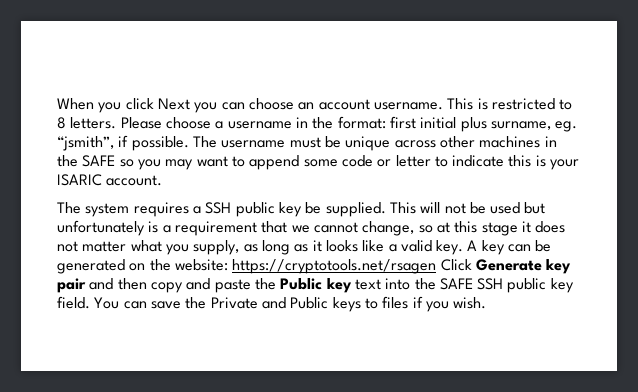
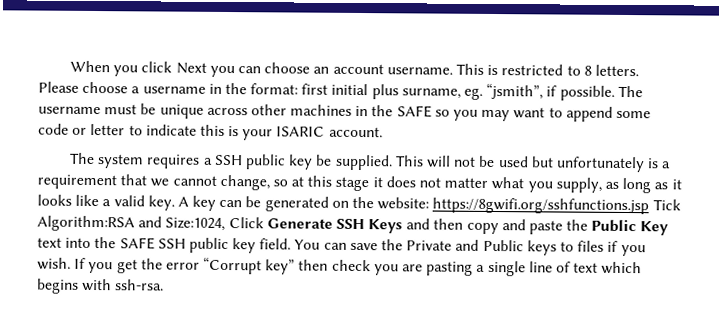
- A key can be generated on the website: https://cryptotools.net/rsagen Click Generate key pair and then copy and paste the Public key text into the SAFE SSH public key field.
+ A key can be generated on the website: https://8gwifi.org/sshfunctions.jsp Tick Algorithm:RSA and Size:1024, Click Generate SSH Keys and then copy and paste the Public Key text into the SAFE SSH public key field.
+ If you get the error “Corrupt key” then check you are pasting a single line of text which begins with ssh-rsa.

